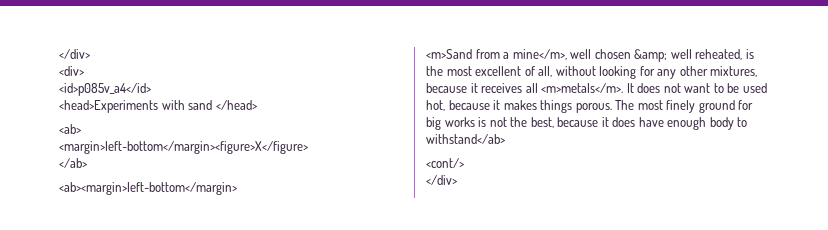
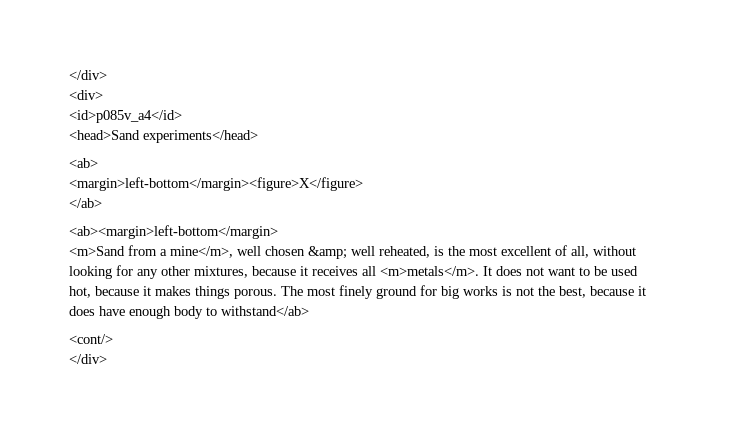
- <head>Experiments with sand </head>
+ <head>Sand experiments</head>

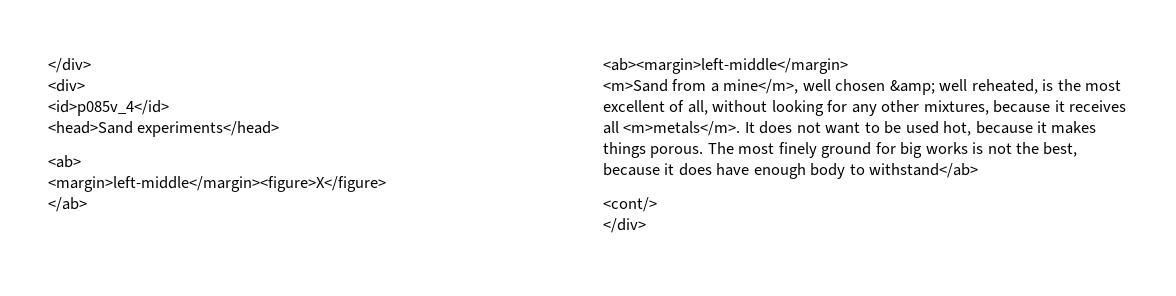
- <id>p085v_a4</id>
+ <id>p085v_4</id>
- <margin>left-bottom</margin><figure>X</figure>
+ <margin>left-middle</margin><figure>X</figure>
- <ab><margin>left-bottom</margin>
+ <ab><margin>left-middle</margin>

